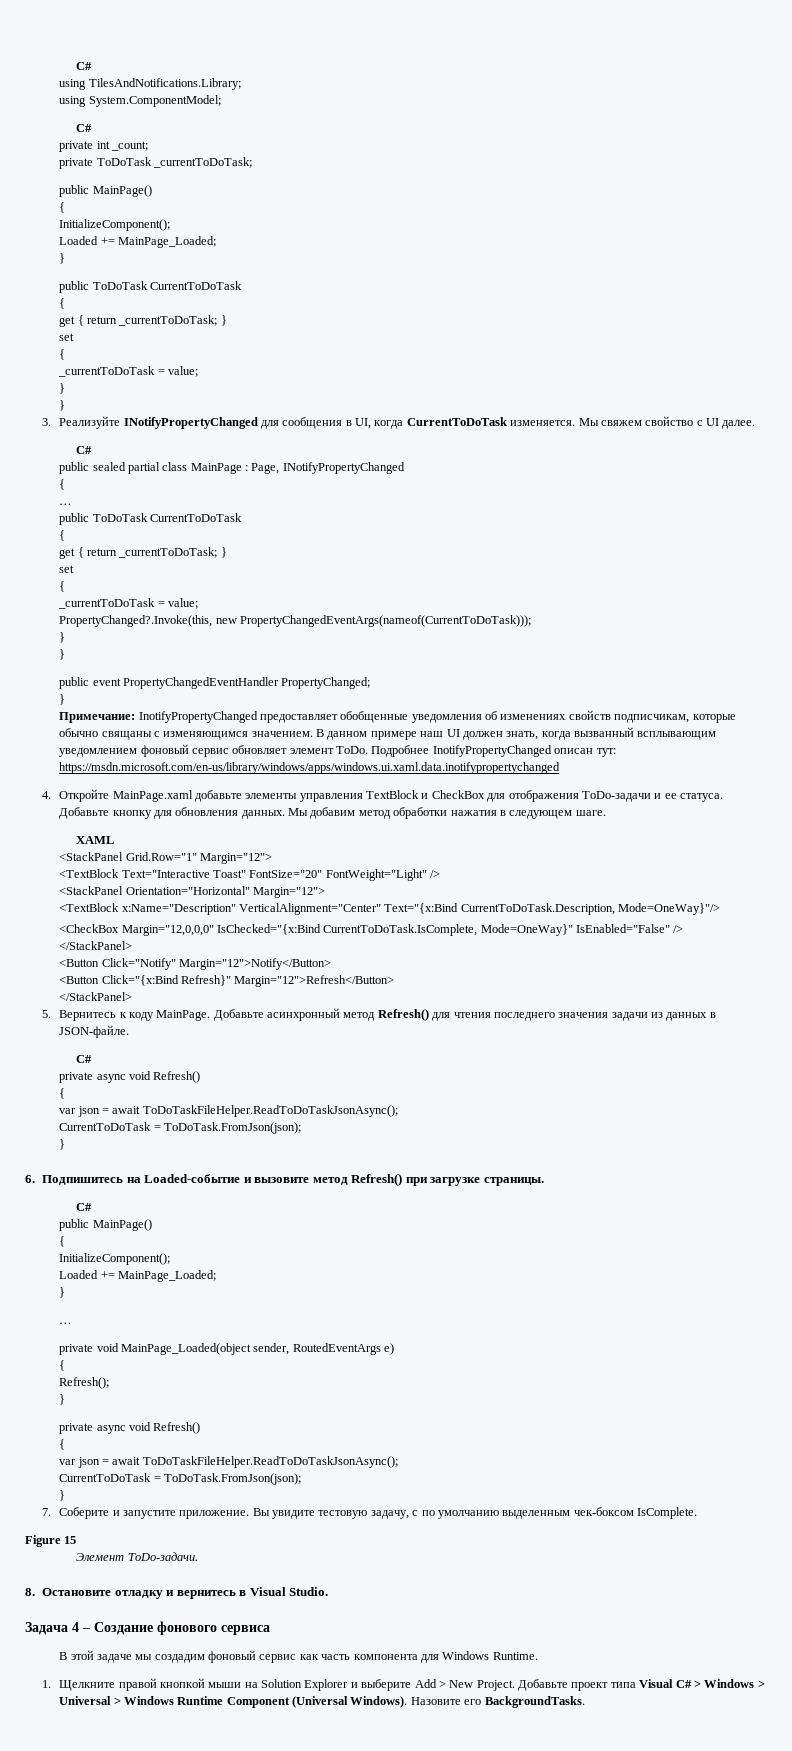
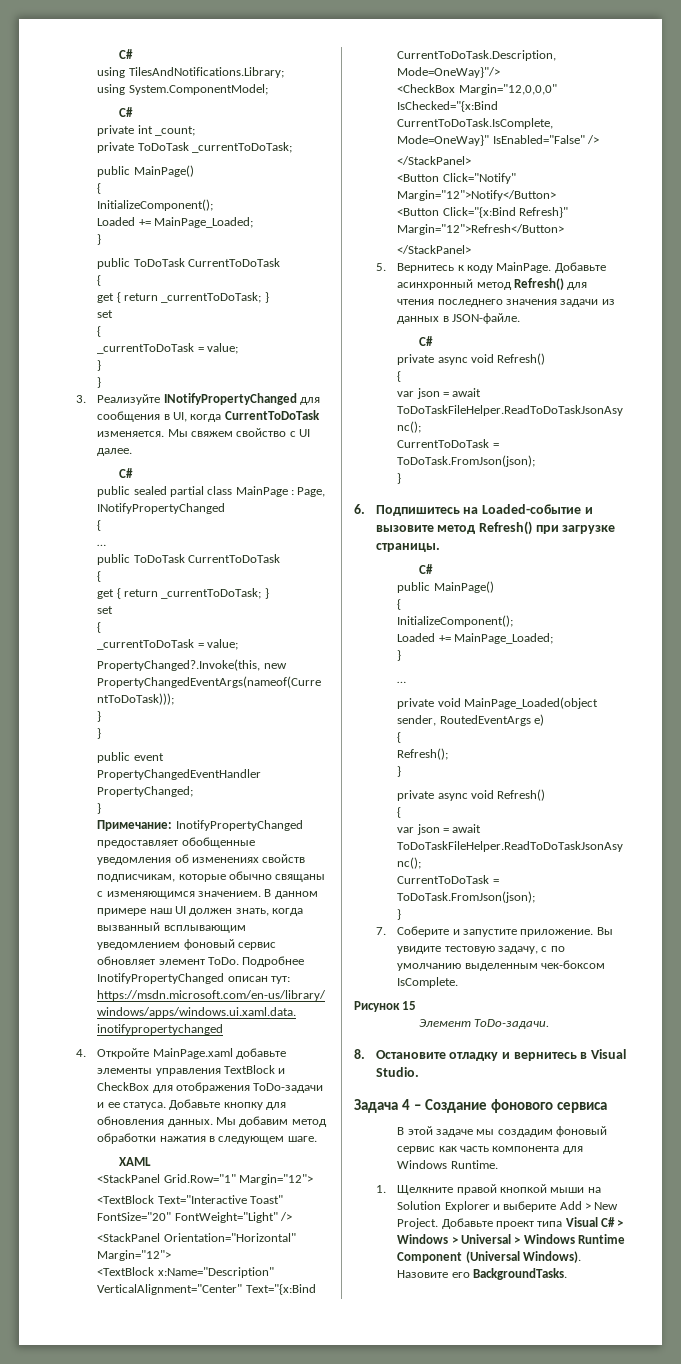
- Figure 15
+ Рисунок 15

